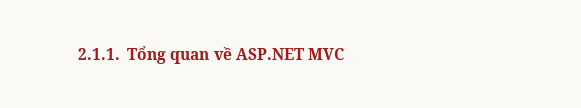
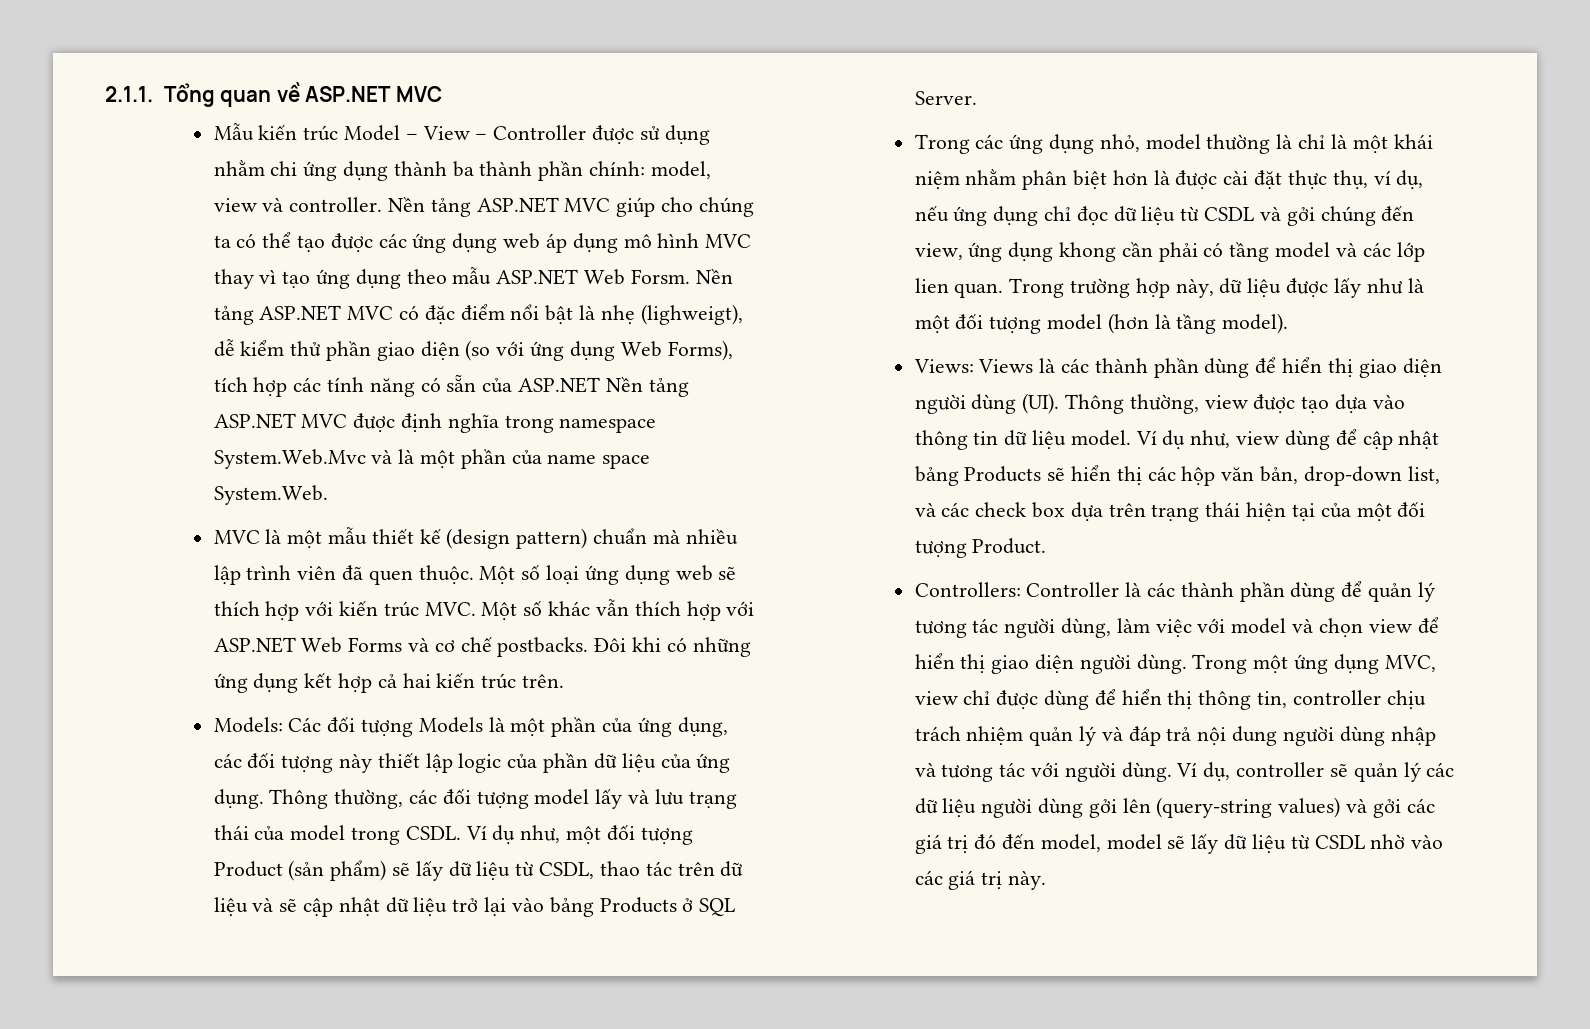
+ Mẫu kiến trúc Model – View – Controller được sử dụng nhằm chi ứng dụng thành ba thành phần chính: model, view và controller. Nền tảng ASP.NET MVC giúp cho chúng ta có thể tạo được các ứng dụng web áp dụng mô hình MVC thay vì tạo ứng dụng theo mẫu ASP.NET Web Forsm. Nền tảng ASP.NET MVC có đặc điểm nổi bật là nhẹ (lighweigt), dễ kiểm thử phần giao diện (so với ứng dụng Web Forms), tích hợp các tính năng có sẵn của ASP.NET Nền tảng ASP.NET MVC được định nghĩa trong namespace System.Web.Mvc và là một phần của name space System.Web.
+ MVC là một mẫu thiết kế (design pattern) chuẩn mà nhiều lập trình viên đã quen thuộc. Một số loại ứng dụng web sẽ thích hợp với kiến trúc MVC. Một số khác vẫn thích hợp với ASP.NET Web Forms và cơ chế postbacks. Đôi khi có những ứng dụng kết hợp cả hai kiến trúc trên.
+ Models: Các đối tượng Models là một phần của ứng dụng, các đối tượng này thiết lập logic của phần dữ liệu của ứng dụng. Thông thường, các đối tượng model lấy và lưu trạng thái của model trong CSDL. Ví dụ như, một đối tượng Product (sản phẩm) sẽ lấy dữ liệu từ CSDL, thao tác trên dữ liệu và sẽ cập nhật dữ liệu trở lại vào bảng Products ở SQL Server.
+ Trong các ứng dụng nhỏ, model thường là chỉ là một khái niệm nhằm phân biệt hơn là được cài đặt thực thụ, ví dụ, nếu ứng dụng chỉ đọc dữ liệu từ CSDL và gởi chúng đến view, ứng dụng khong cần phải có tầng model và các lớp lien quan. Trong trường hợp này, dữ liệu được lấy như là một đối tượng model (hơn là tầng model).
+ Views: Views là các thành phần dùng để hiển thị giao diện người dùng (UI). Thông thường, view được tạo dựa vào thông tin dữ liệu model. Ví dụ như, view dùng để cập nhật bảng Products sẽ hiển thị các hộp văn bản, drop-down list, và các check box dựa trên trạng thái hiện tại của một đối tượng Product.
+ Controllers: Controller là các thành phần dùng để quản lý tương tác người dùng, làm việc với model và chọn view để hiển thị giao diện người dùng. Trong một ứng dụng MVC, view chỉ được dùng để hiển thị thông tin, controller chịu trách nhiệm quản lý và đáp trả nội dung người dùng nhập và tương tác với người dùng. Ví dụ, controller sẽ quản lý các dữ liệu người dùng gởi lên (query-string values) và gởi các giá trị đó đến model, model sẽ lấy dữ liệu từ CSDL nhờ vào các giá trị này.

